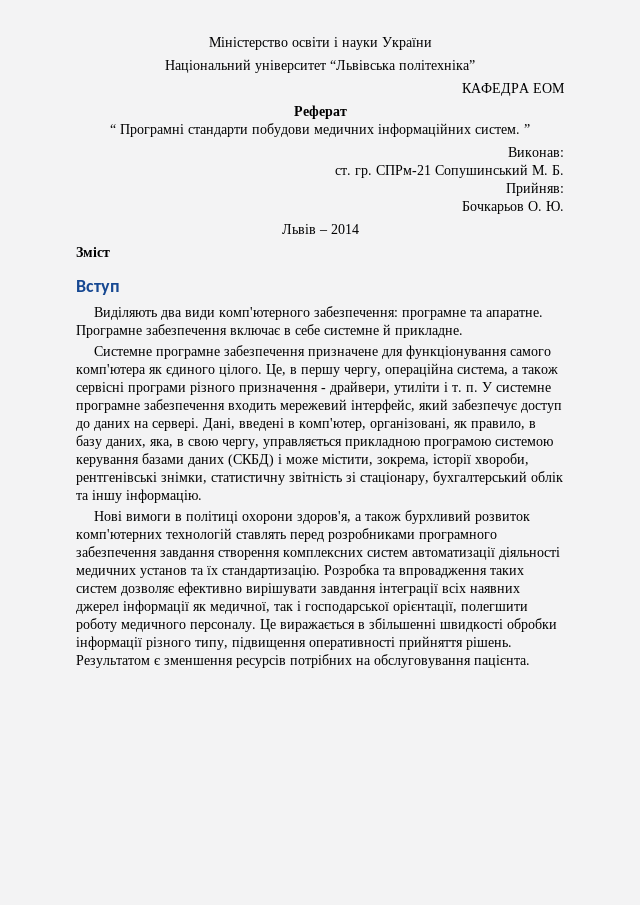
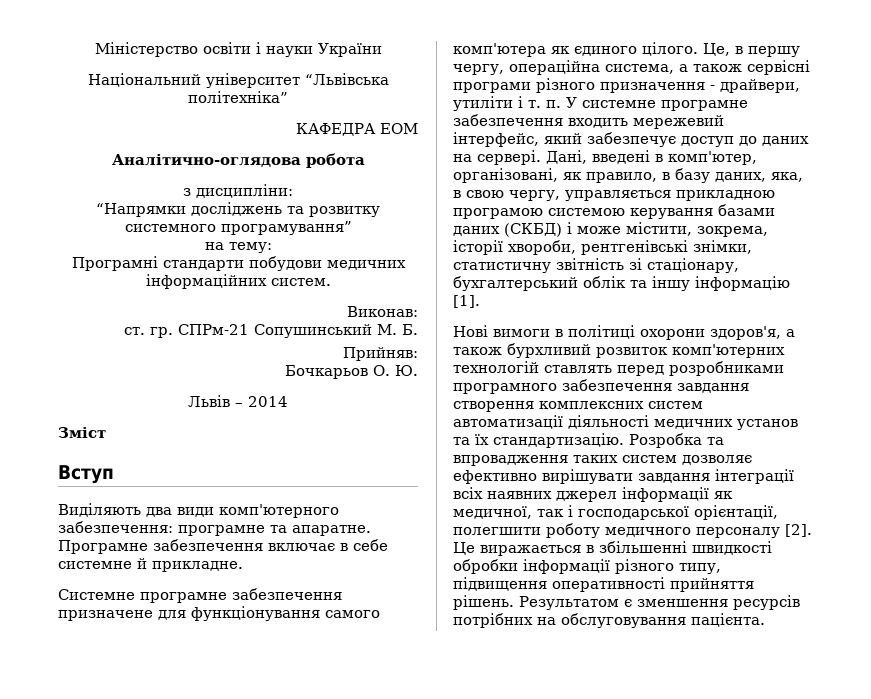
- Реферат
- “ Програмні стандарти побудови медичних інформаційних систем. ”
+ Аналітично-оглядова робота
+ з дисципліни:
+ “Напрямки досліджень та розвитку системного програмування”
+ на тему:
+ Програмні стандарти побудови медичних інформаційних систем.
- Дані, введені в комп'ютер, організовані, як правило, в базу даних, яка, в свою чергу, управляється прикладною програмою системою керування базами даних (СКБД) і може містити, зокрема, історії хвороби, рентгенівські знімки, статистичну звітність зі стаціонару, бухгалтерський облік та іншу інформацію.
+ Дані, введені в комп'ютер, організовані, як правило, в базу даних, яка, в свою чергу, управляється прикладною програмою системою керування базами даних (СКБД) і може містити, зокрема, історії хвороби, рентгенівські знімки, статистичну звітність зі стаціонару, бухгалтерський облік та іншу інформацію [1].
- Розробка та впровадження таких систем дозволяє ефективно вирішувати завдання інтеграції всіх наявних джерел інформації як медичної, так і господарської орієнтації, полегшити роботу медичного персоналу.
+ Розробка та впровадження таких систем дозволяє ефективно вирішувати завдання інтеграції всіх наявних джерел інформації як медичної, так і господарської орієнтації, полегшити роботу медичного персоналу [2].

